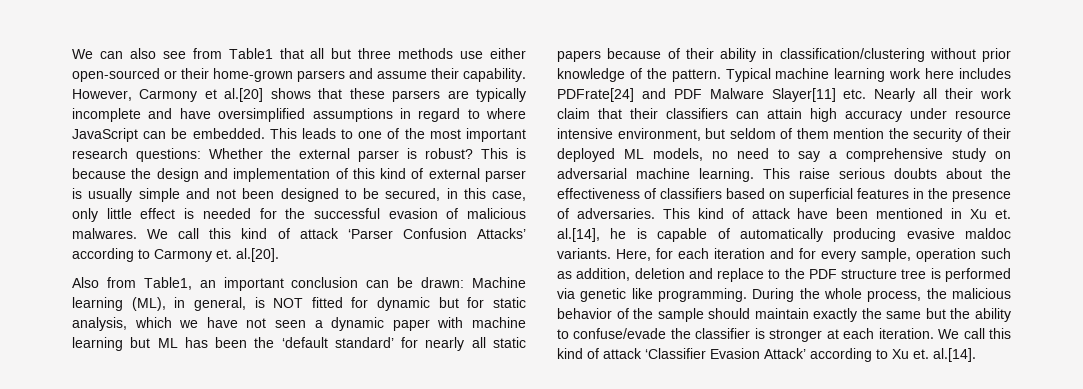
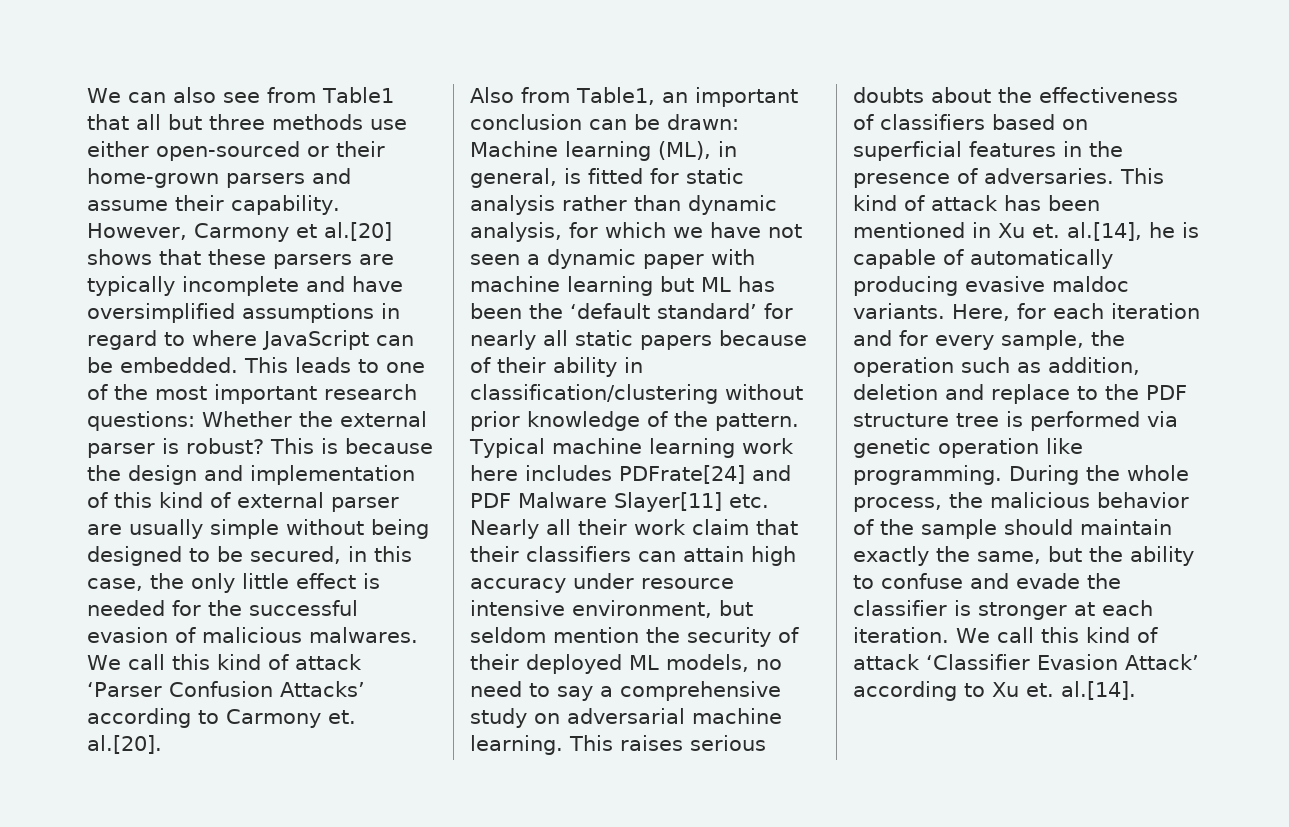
- This is because the design and implementation of this kind of external parser is usually simple and not been designed to be secured, in this case, only little effect is needed for the successful evasion of malicious malwares.
+ This is because the design and implementation of this kind of external parser are usually simple without being designed to be secured, in this case, the only little effect is needed for the successful evasion of malicious malwares.
- Also from Table1, an important conclusion can be drawn: Machine learning (ML), in general, is NOT fitted for dynamic but for static analysis, which we have not seen a dynamic paper with machine learning but ML has been the ‘default standard’ for nearly all static papers because of their ability in classification/clustering without prior knowledge of the pattern.
+ Also from Table1, an important conclusion can be drawn: Machine learning (ML), in general, is fitted for static analysis rather than dynamic analysis, for which we have not seen a dynamic paper with machine learning but ML has been the ‘default standard’ for nearly all static papers because of their ability in classification/clustering without prior knowledge of the pattern.
- Typical machine learning work here includes PDFrate[24] and PDF Malware Slayer[11] etc. Nearly all their work claim that their classifiers can attain high accuracy under resource intensive environment, but seldom of them mention the security of their deployed ML models, no need to say a comprehensive study on adversarial machine learning.
+ Typical machine learning work here includes PDFrate[24] and PDF Malware Slayer[11] etc. Nearly all their work claim that their classifiers can attain high accuracy under resource intensive environment, but seldom mention the security of their deployed ML models, no need to say a comprehensive study on adversarial machine learning.
- This raise serious doubts about the effectiveness of classifiers based on superficial features in the presence of adversaries.
+ This raises serious doubts about the effectiveness of classifiers based on superficial features in the presence of adversaries.
- This kind of attack have been mentioned in Xu et. al.[14], he is capable of automatically producing evasive maldoc variants.
+ This kind of attack has been mentioned in Xu et. al.[14], he is capable of automatically producing evasive maldoc variants.
- Here, for each iteration and for every sample, operation such as addition, deletion and replace to the PDF structure tree is performed via genetic like programming.
+ Here, for each iteration and for every sample, the operation such as addition, deletion and replace to the PDF structure tree is performed via genetic operation like programming.
- During the whole process, the malicious behavior of the sample should maintain exactly the same but the ability to confuse/evade the classifier is stronger at each iteration.
+ During the whole process, the malicious behavior of the sample should maintain exactly the same, but the ability to confuse and evade the classifier is stronger at each iteration.

